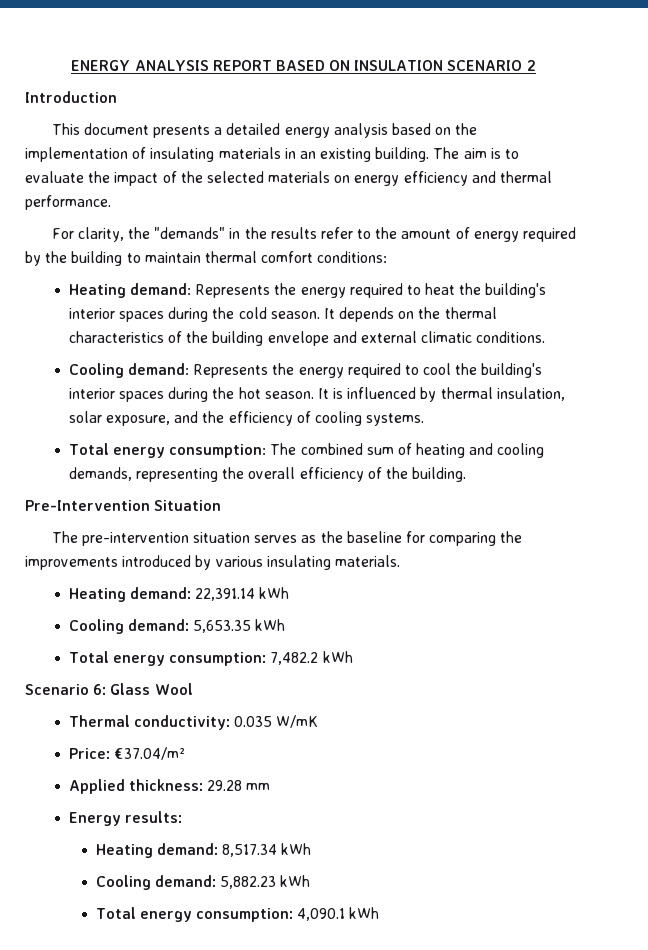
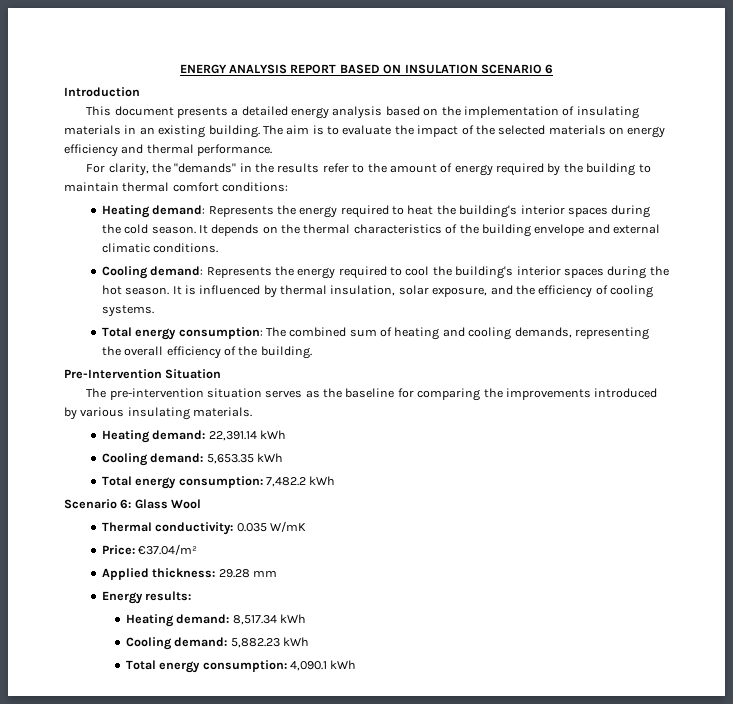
- ENERGY ANALYSIS REPORT BASED ON INSULATION SCENARIO 2
+ ENERGY ANALYSIS REPORT BASED ON INSULATION SCENARIO 6

